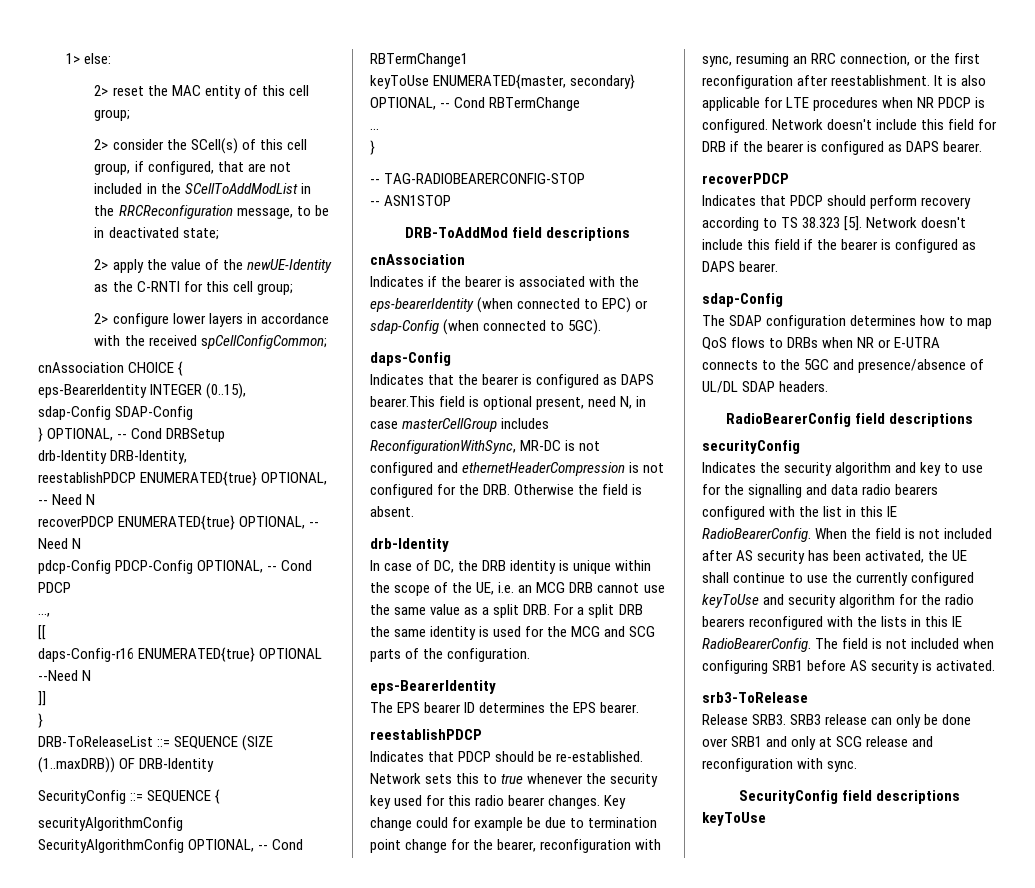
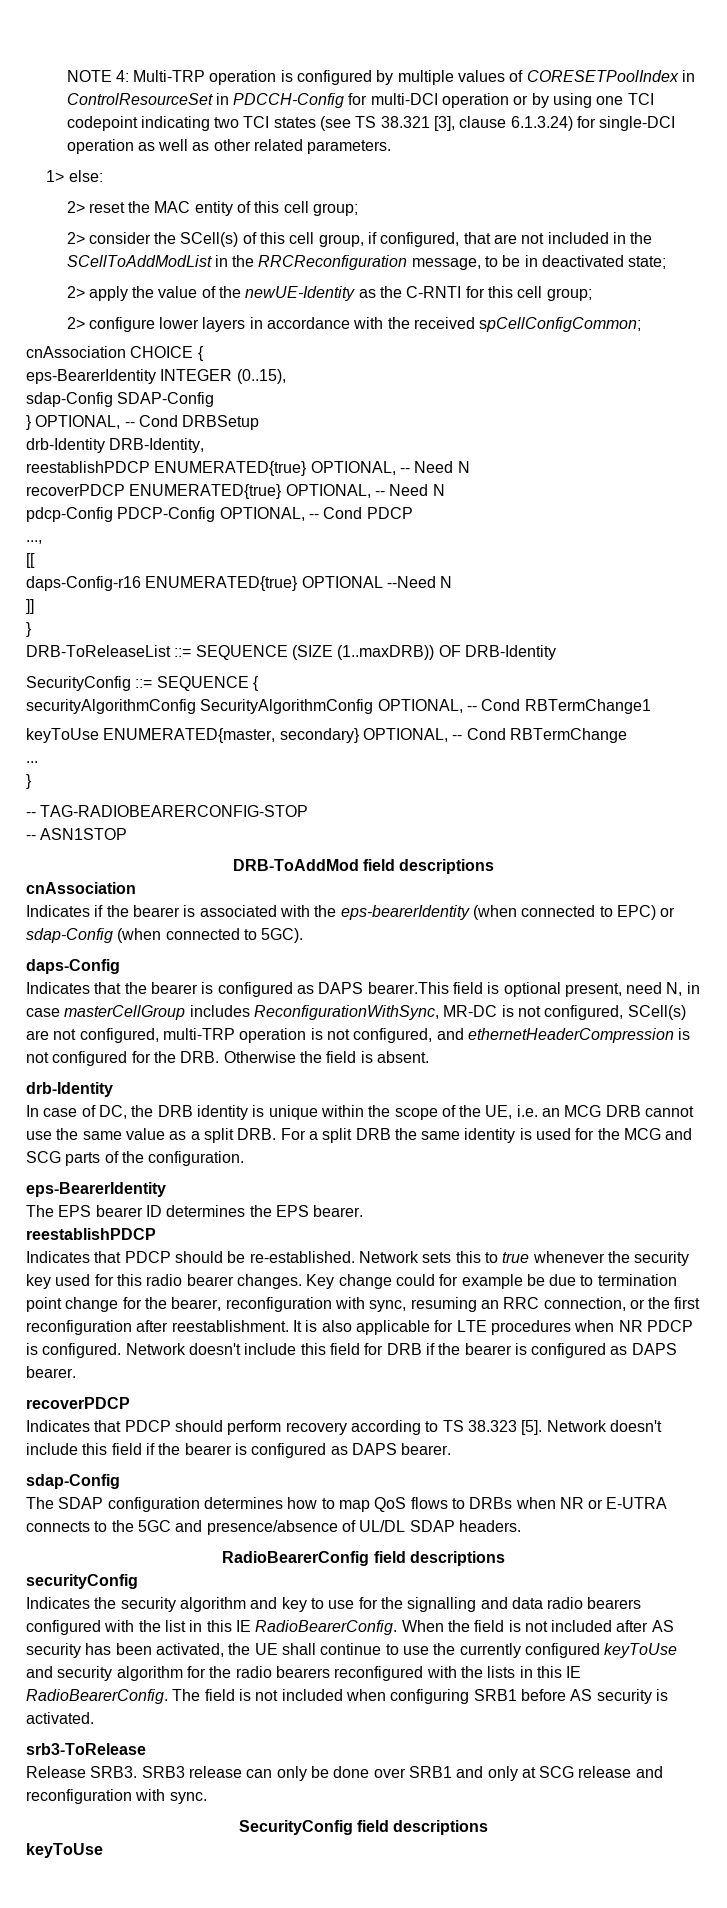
+ NOTE 4: Multi-TRP operation is configured by multiple values of CORESETPoolIndex in ControlResourceSet in PDCCH-Config for multi-DCI operation or by using one TCI codepoint indicating two TCI states (see TS 38.321 [3], clause 6.1.3.24) for single-DCI operation as well as other related parameters.
- Indicates that the bearer is configured as DAPS bearer.This field is optional present, need N, in case masterCellGroup includes ReconfigurationWithSync, MR-DC is not configured and ethernetHeaderCompression is not configured for the DRB. Otherwise the field is absent.
+ Indicates that the bearer is configured as DAPS bearer.This field is optional present, need N, in case masterCellGroup includes ReconfigurationWithSync, MR-DC is not configured, SCell(s) are not configured, multi-TRP operation is not configured, and ethernetHeaderCompression is not configured for the DRB. Otherwise the field is absent.

